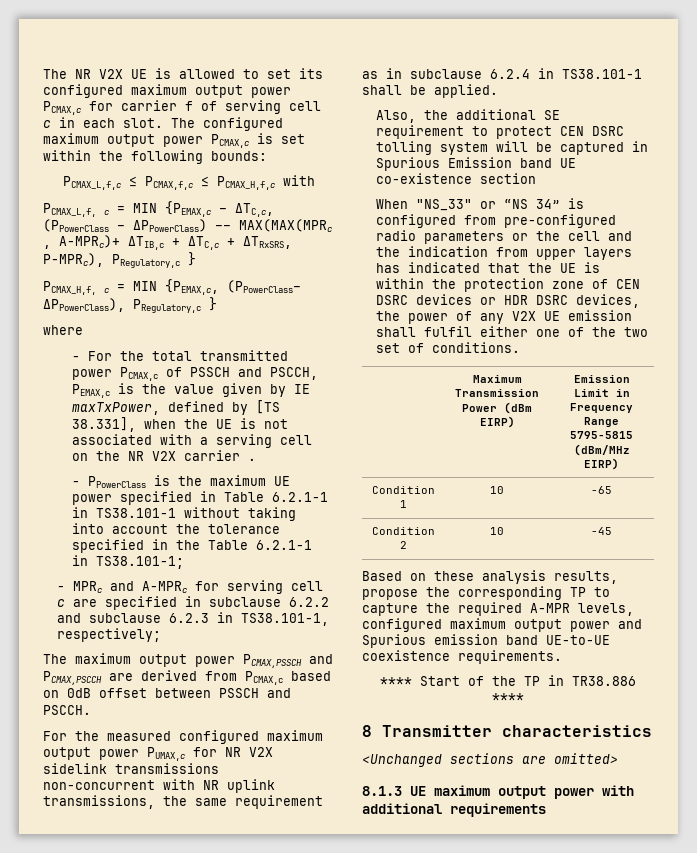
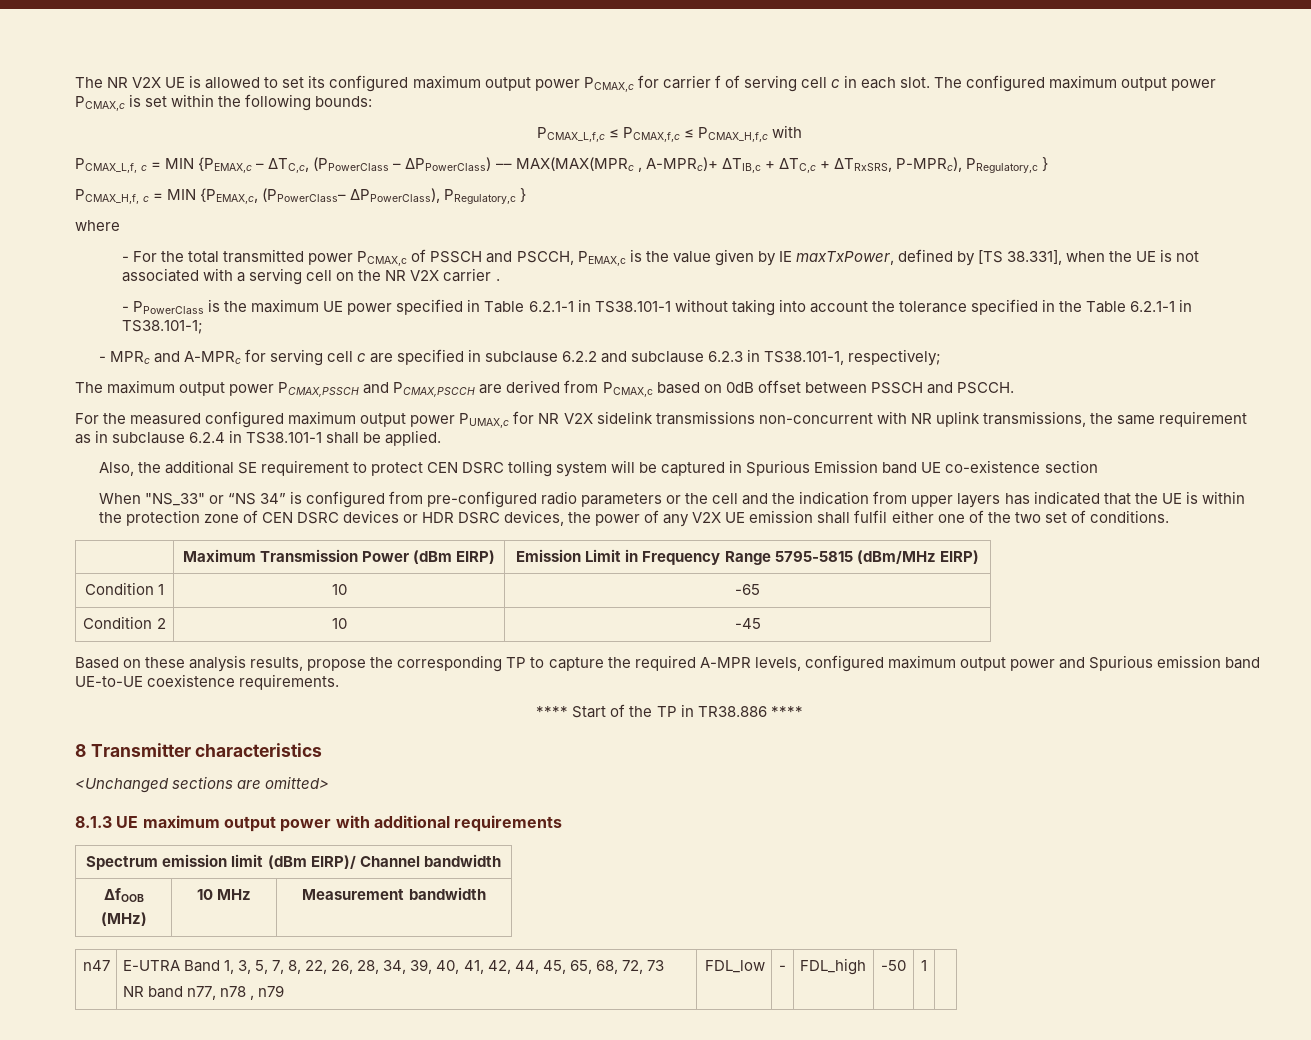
+ Spectrum emission limit (dBm EIRP)/ Channel bandwidth
+ ΔfOOB
+ (MHz) | 10 MHz | Measurement bandwidth
+ n47 | E-UTRA Band 1, 3, 5, 7, 8, 22, 26, 28, 34, 39, 40, 41, 42, 44, 45, 65, 68, 72, 73
+ NR band n77, n78 , n79 | FDL_low | - | FDL_high | -50 | 1 |

